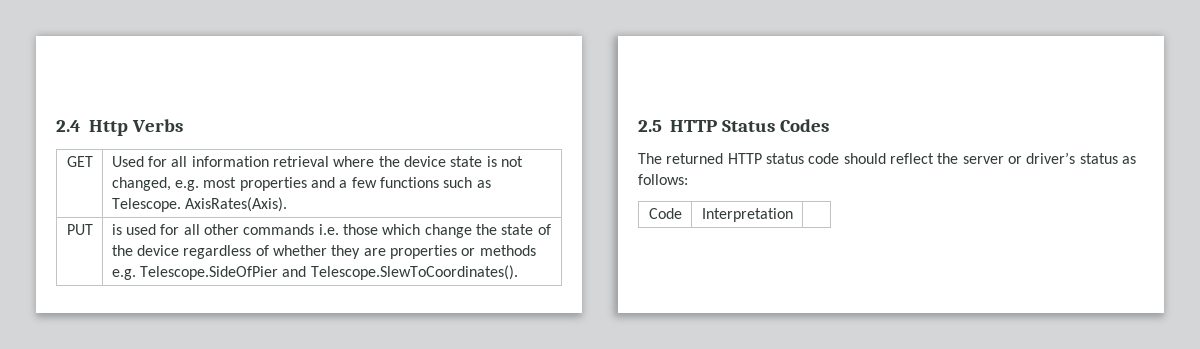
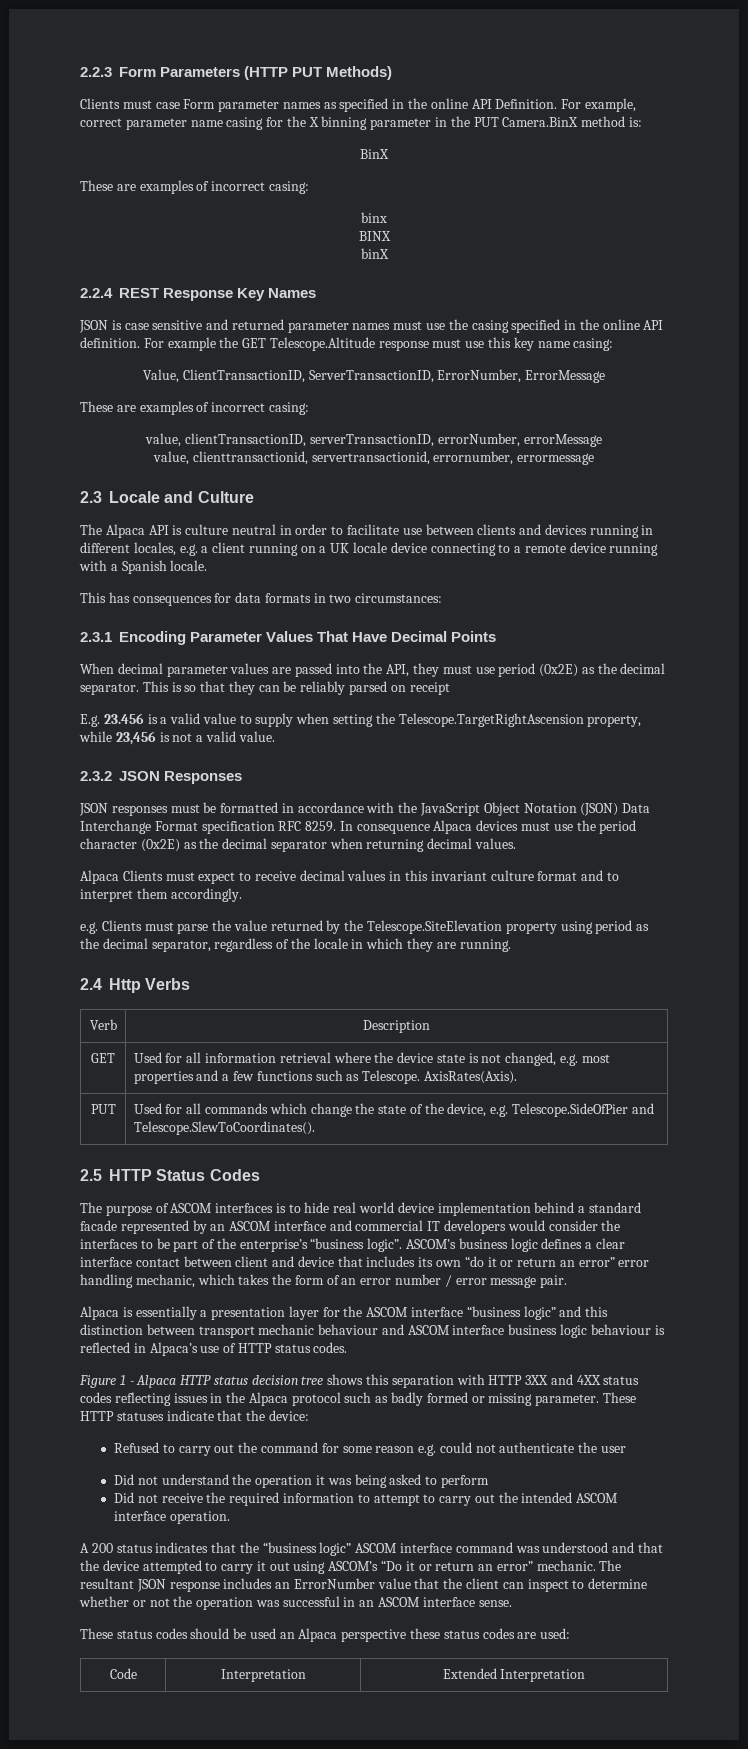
+ 2.2.3 Form Parameters (HTTP PUT Methods)
+ Clients must case Form parameter names as specified in the online API Definition. For example, correct parameter name casing for the X binning parameter in the PUT Camera.BinX method is:
+ BinX
+ These are examples of incorrect casing:
+ binx
+ BINX
+ binX
+ 2.2.4 REST Response Key Names
+ JSON is case sensitive and returned parameter names must use the casing specified in the online API definition. For example the GET Telescope.Altitude response must use this key name casing:
+ Value, ClientTransactionID, ServerTransactionID, ErrorNumber, ErrorMessage
+ These are examples of incorrect casing:
+ value, clientTransactionID, serverTransactionID, errorNumber, errorMessage
+ value, clienttransactionid, servertransactionid, errornumber, errormessage
+ 2.3 Locale and Culture
+ The Alpaca API is culture neutral in order to facilitate use between clients and devices running in different locales, e.g. a client running on a UK locale device connecting to a remote device running with a Spanish locale.
+ This has consequences for data formats in two circumstances:
+ 2.3.1 Encoding Parameter Values That Have Decimal Points
+ When decimal parameter values are passed into the API, they must use period (0x2E) as the decimal separator. This is so that they can be reliably parsed on receipt
+ E.g. 23.456 is a valid value to supply when setting the Telescope.TargetRightAscension property, while 23,456 is not a valid value.
+ 2.3.2 JSON Responses
+ JSON responses must be formatted in accordance with the JavaScript Object Notation (JSON) Data Interchange Format specification RFC 8259. In consequence Alpaca devices must use the period character (0x2E) as the decimal separator when returning decimal values.
+ Alpaca Clients must expect to receive decimal values in this invariant culture format and to interpret them accordingly.
+ e.g. Clients must parse the value returned by the Telescope.SiteElevation property using period as the decimal separator, regardless of the locale in which they are running.
+ Verb | Description
- PUT | is used for all other commands i.e. those which change the state of the device regardless of whether they are properties or methods e.g. Telescope.SideOfPier and Telescope.SlewToCoordinates().
+ PUT | Used for all commands which change the state of the device, e.g. Telescope.SideOfPier and Telescope.SlewToCoordinates().
- The returned HTTP status code should reflect the server or driver’s status as follows:
+ The purpose of ASCOM interfaces is to hide real world device implementation behind a standard facade represented by an ASCOM interface and commercial IT developers would consider the interfaces to be part of the enterprise’s “business logic”. ASCOM’s business logic defines a clear interface contact between client and device that includes its own “do it or return an error” error handling mechanic, which takes the form of an error number / error message pair.
+ Alpaca is essentially a presentation layer for the ASCOM interface “business logic” and this distinction between transport mechanic behaviour and ASCOM interface business logic behaviour is reflected in Alpaca’s use of HTTP status codes.
+ Figure 1 - Alpaca HTTP status decision tree shows this separation with HTTP 3XX and 4XX status codes reflecting issues in the Alpaca protocol such as badly formed or missing parameter. These HTTP statuses indicate that the device:
+ Refused to carry out the command for some reason e.g. could not authenticate the user
+ Did not understand the operation it was being asked to perform
+ Did not receive the required information to attempt to carry out the intended ASCOM interface operation.
+ A 200 status indicates that the “business logic” ASCOM interface command was understood and that the device attempted to carry it out using ASCOM’s “Do it or return an error” mechanic. The resultant JSON response includes an ErrorNumber value that the client can inspect to determine whether or not the operation was successful in an ASCOM interface sense.
+ These status codes should be used an Alpaca perspective these status codes are used:
- Code | Interpretation |
+ Code | Interpretation | Extended Interpretation

